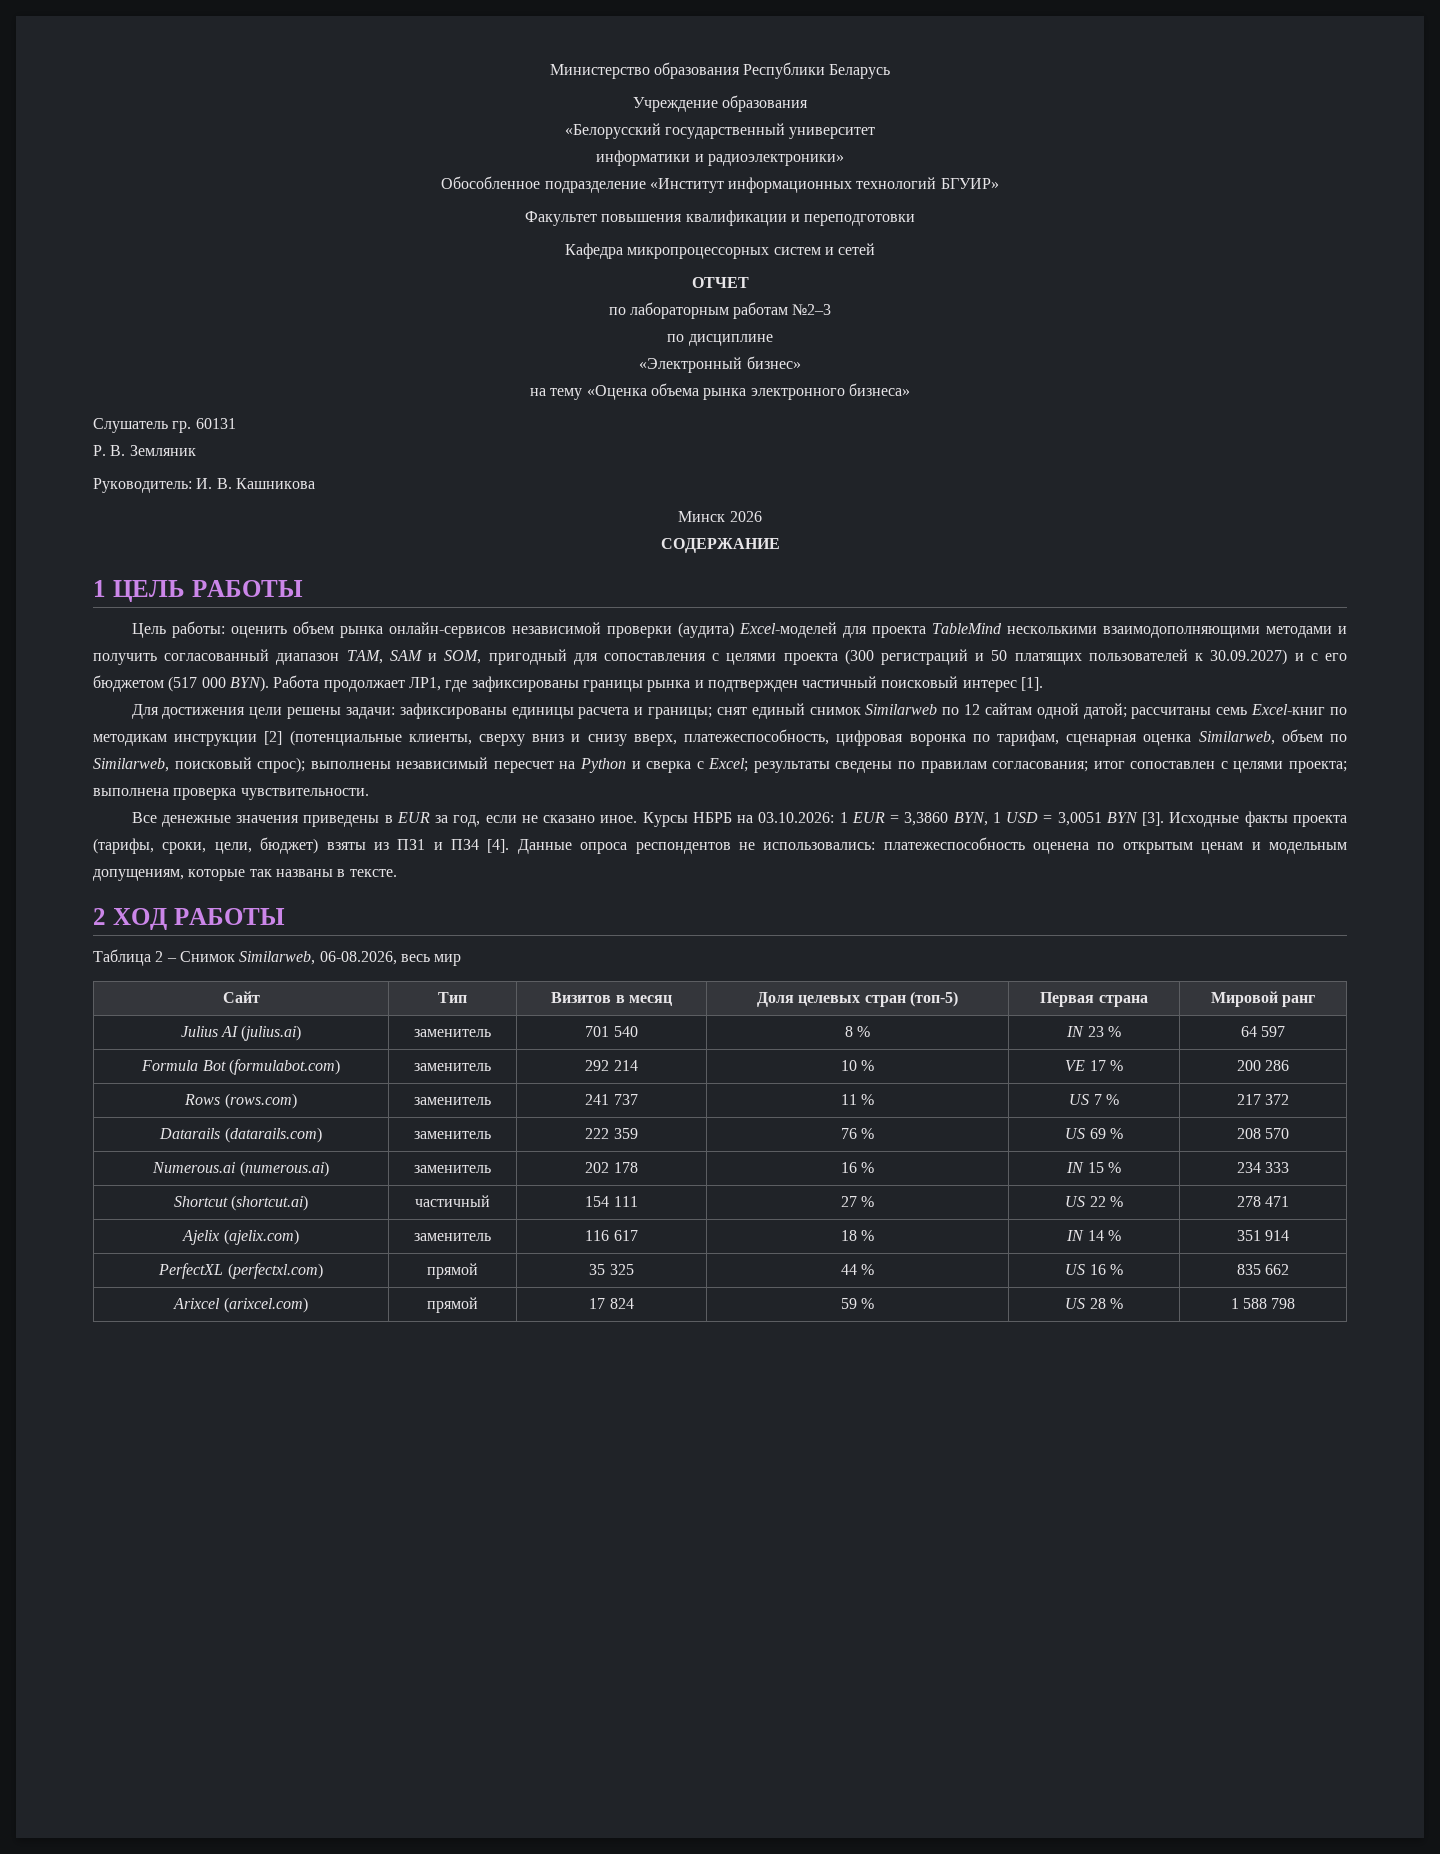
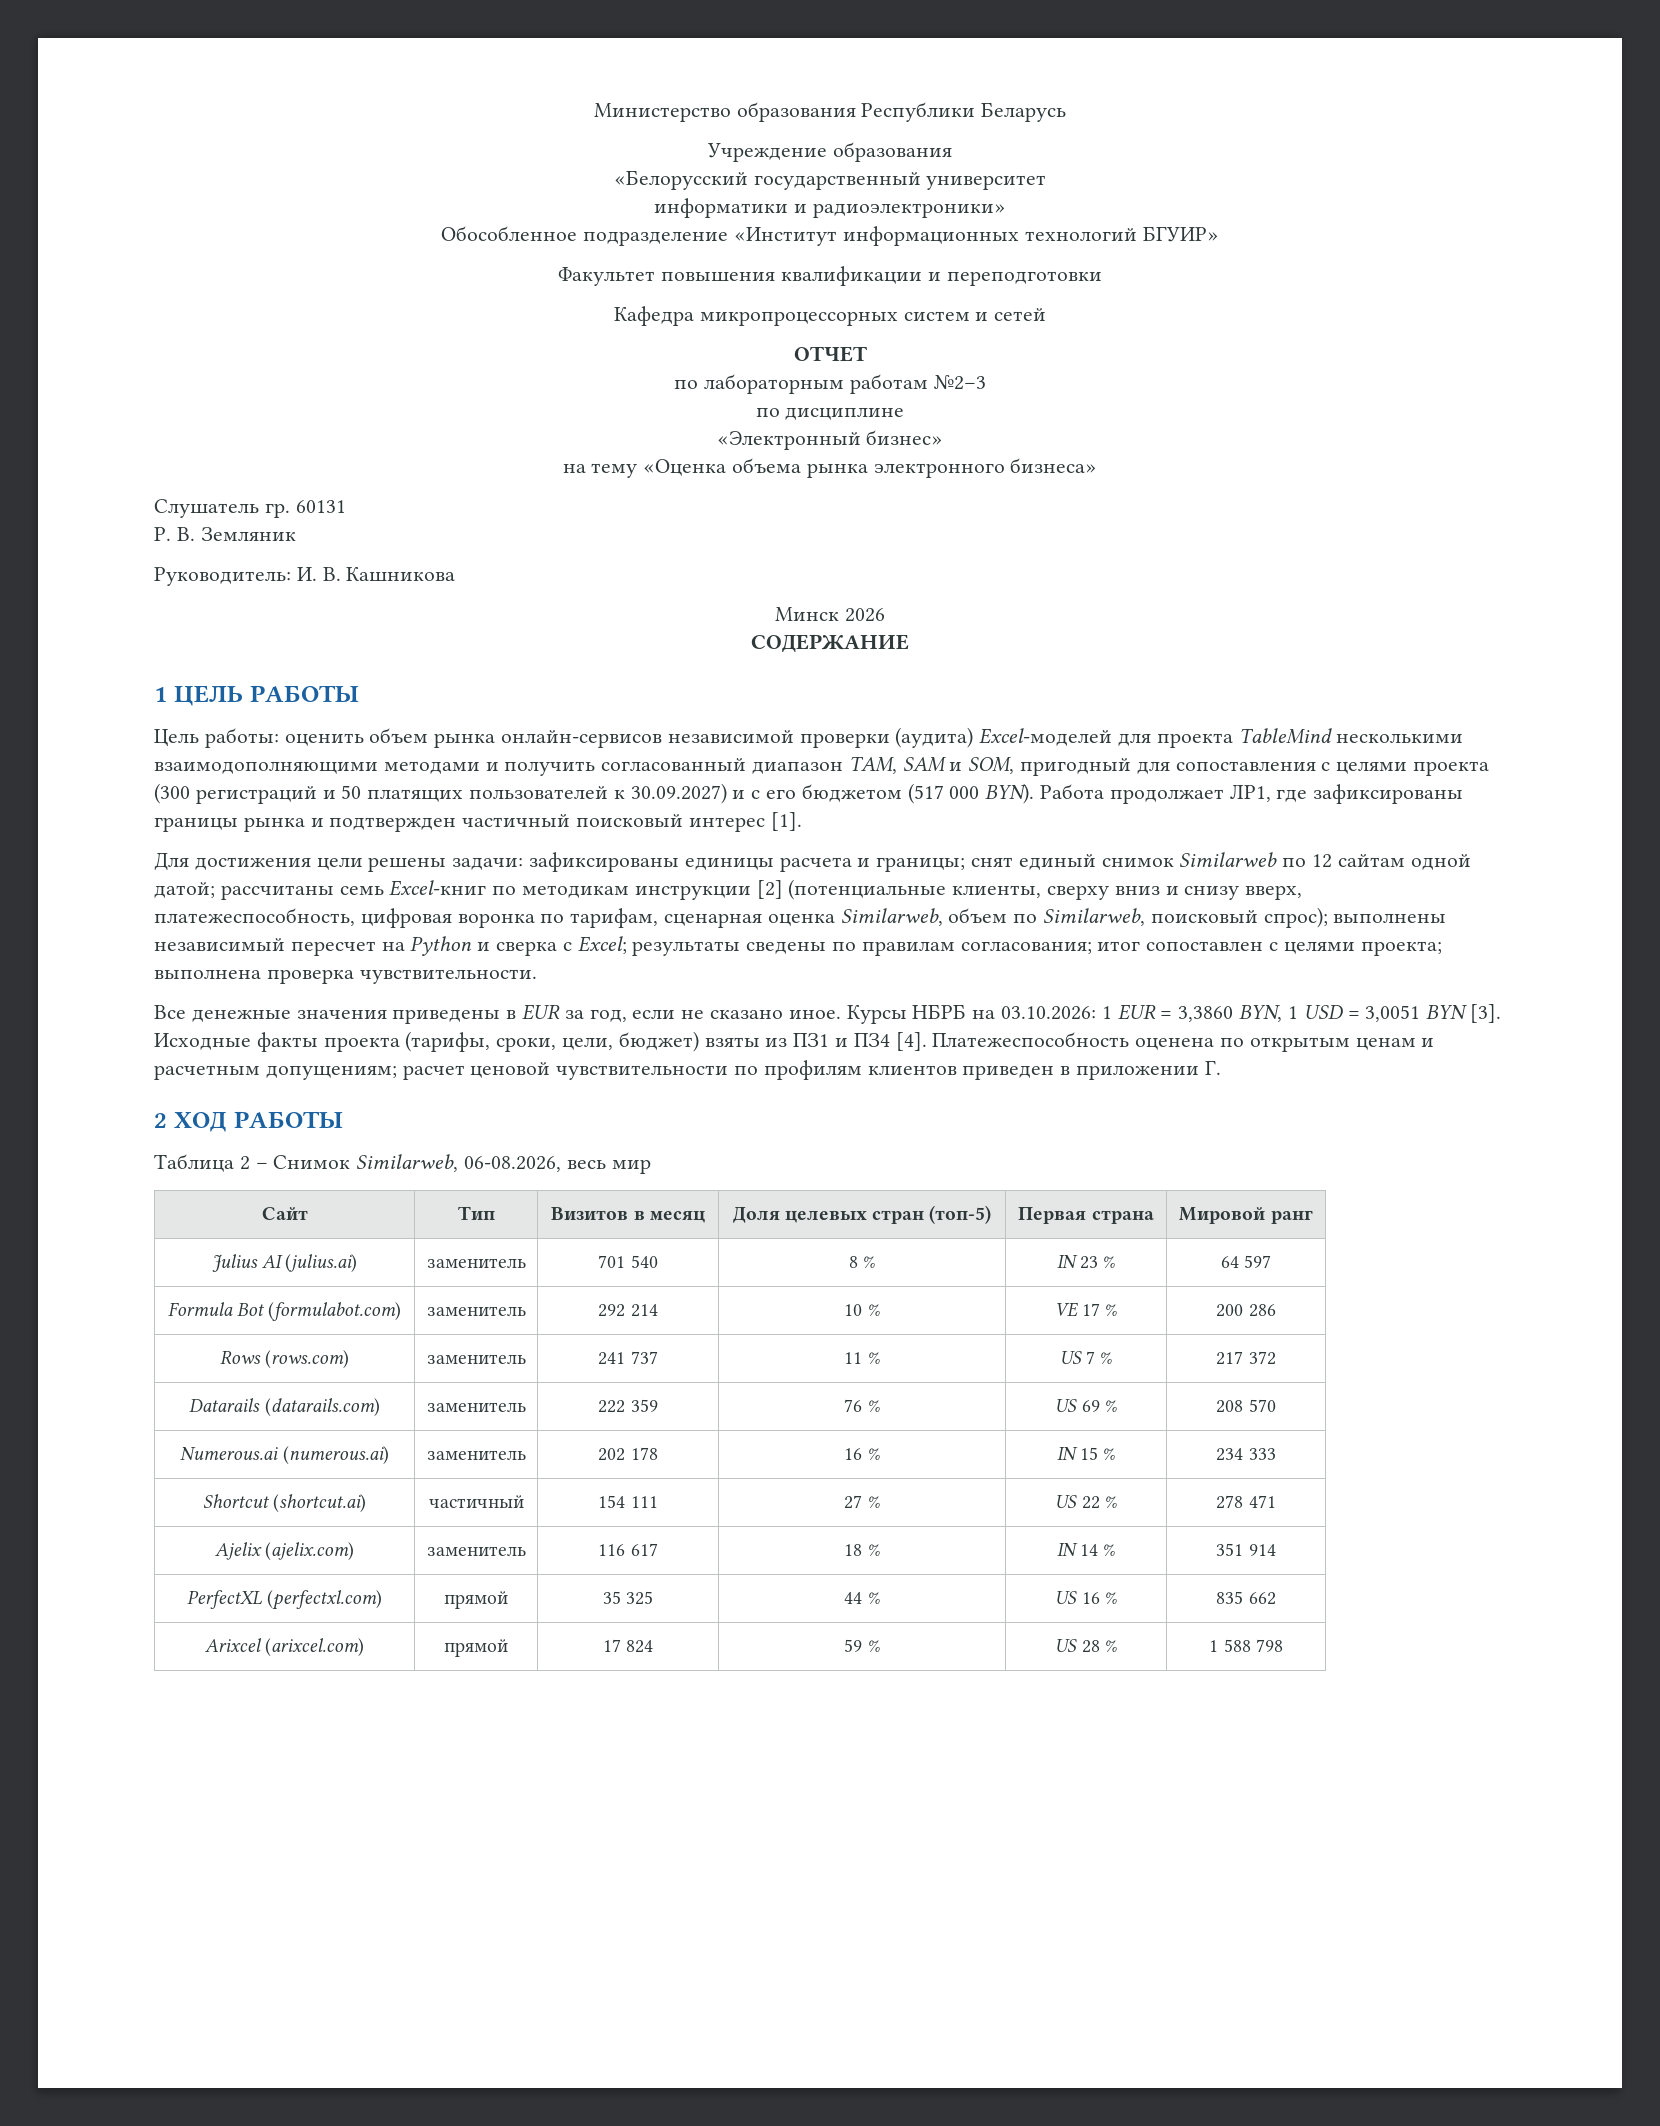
- Данные опроса респондентов не использовались: платежеспособность оценена по открытым ценам и модельным допущениям, которые так названы в тексте.
+ Платежеспособность оценена по открытым ценам и расчетным допущениям; расчет ценовой чувствительности по профилям клиентов приведен в приложении Г.

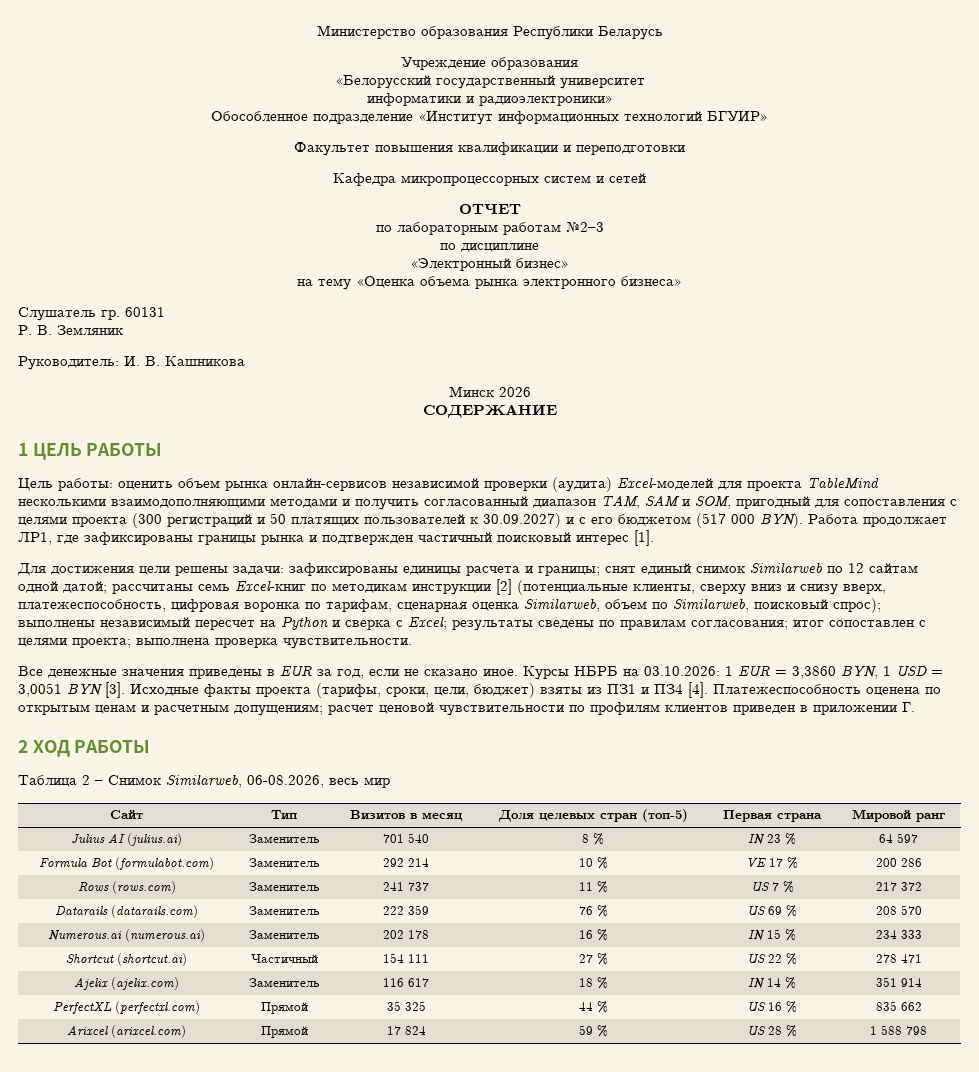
- Julius AI (julius.ai) | заменитель | 701 540 | 8 % | IN 23 % | 64 597
+ Julius AI (julius.ai) | Заменитель | 701 540 | 8 % | IN 23 % | 64 597
- Formula Bot (formulabot.com) | заменитель | 292 214 | 10 % | VE 17 % | 200 286
+ Formula Bot (formulabot.com) | Заменитель | 292 214 | 10 % | VE 17 % | 200 286
- Rows (rows.com) | заменитель | 241 737 | 11 % | US 7 % | 217 372
+ Rows (rows.com) | Заменитель | 241 737 | 11 % | US 7 % | 217 372
- Datarails (datarails.com) | заменитель | 222 359 | 76 % | US 69 % | 208 570
+ Datarails (datarails.com) | Заменитель | 222 359 | 76 % | US 69 % | 208 570
- Numerous.ai (numerous.ai) | заменитель | 202 178 | 16 % | IN 15 % | 234 333
+ Numerous.ai (numerous.ai) | Заменитель | 202 178 | 16 % | IN 15 % | 234 333
- Shortcut (shortcut.ai) | частичный | 154 111 | 27 % | US 22 % | 278 471
+ Shortcut (shortcut.ai) | Частичный | 154 111 | 27 % | US 22 % | 278 471
- Ajelix (ajelix.com) | заменитель | 116 617 | 18 % | IN 14 % | 351 914
+ Ajelix (ajelix.com) | Заменитель | 116 617 | 18 % | IN 14 % | 351 914
- PerfectXL (perfectxl.com) | прямой | 35 325 | 44 % | US 16 % | 835 662
+ PerfectXL (perfectxl.com) | Прямой | 35 325 | 44 % | US 16 % | 835 662
- Arixcel (arixcel.com) | прямой | 17 824 | 59 % | US 28 % | 1 588 798
+ Arixcel (arixcel.com) | Прямой | 17 824 | 59 % | US 28 % | 1 588 798

